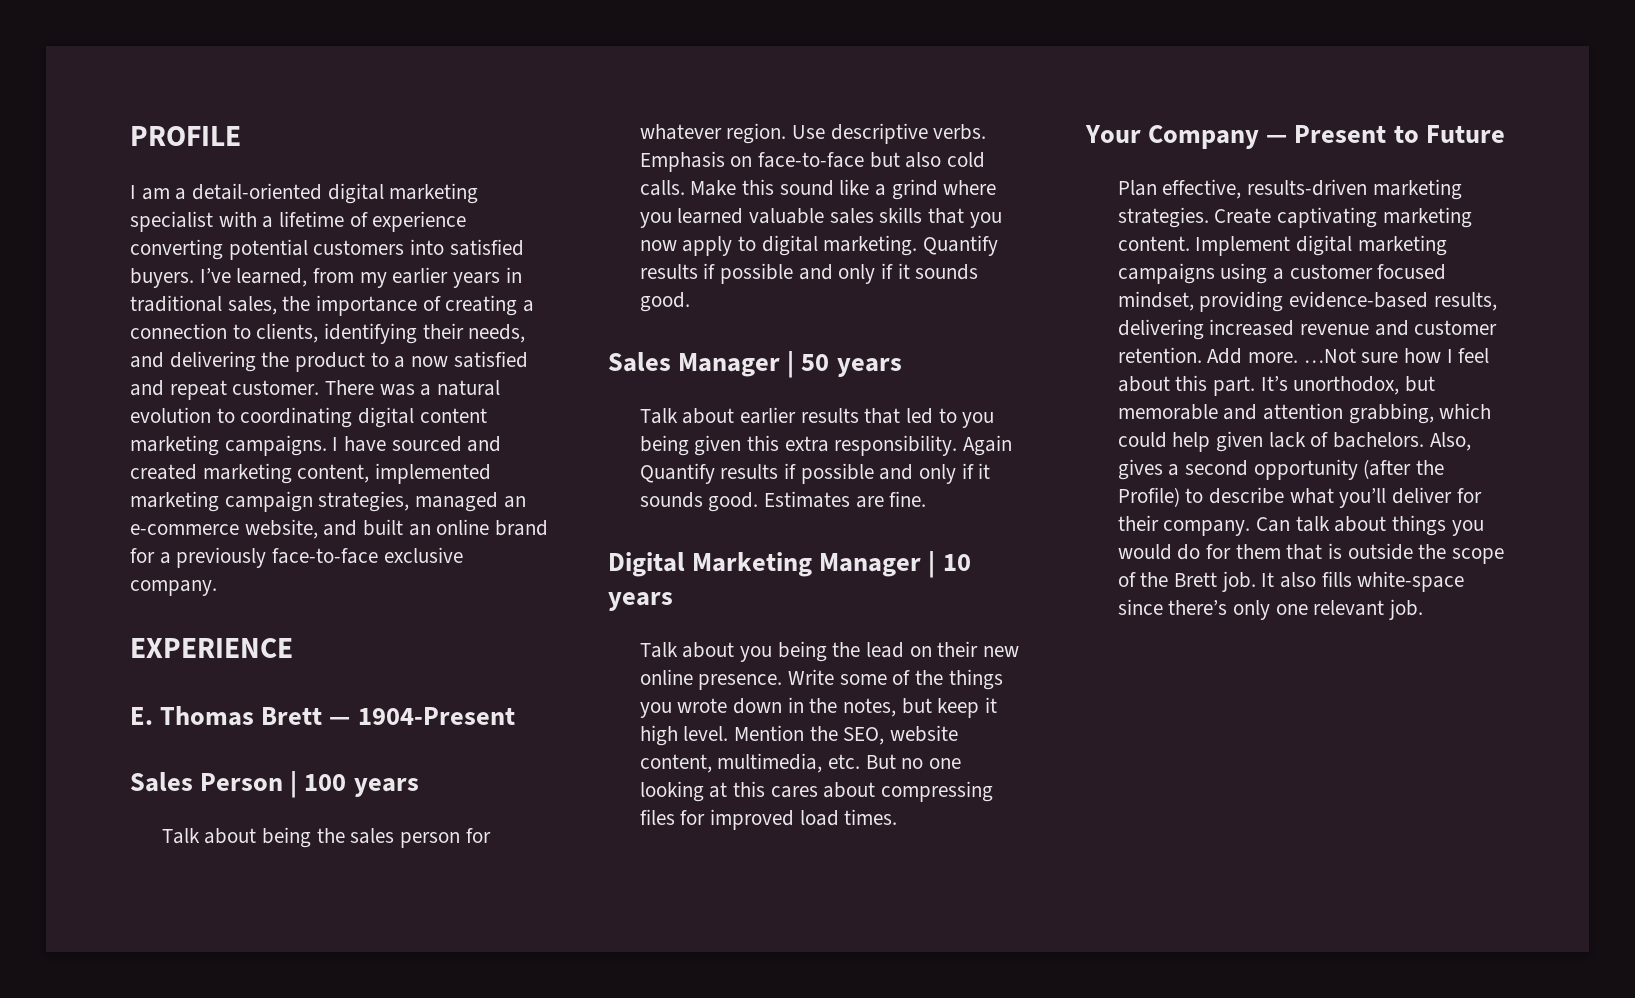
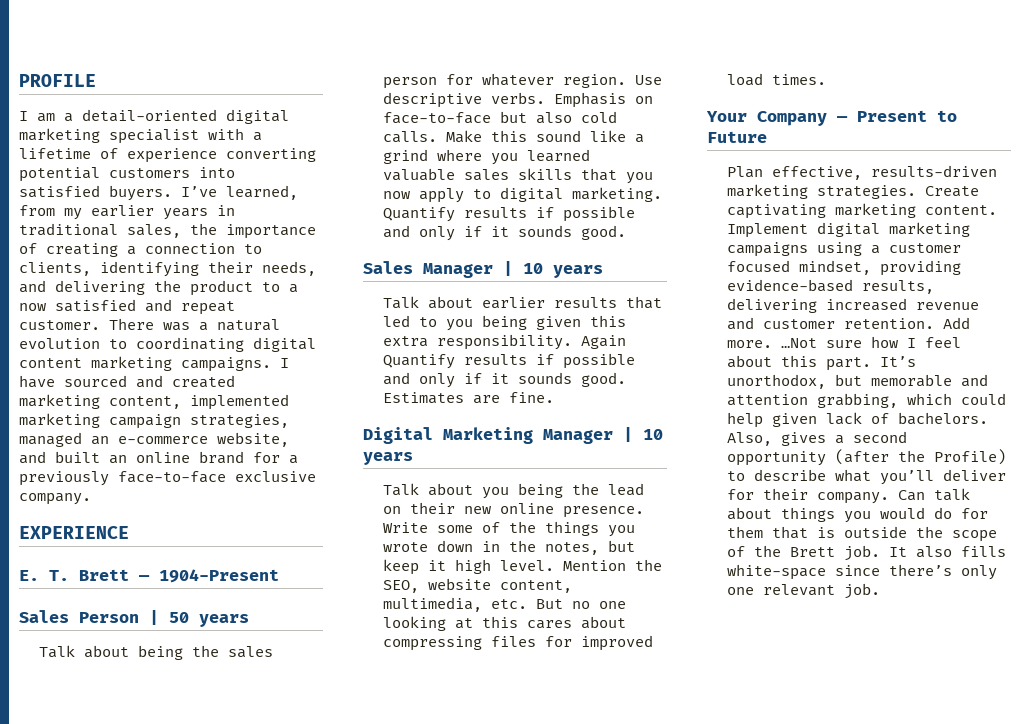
- E. Thomas Brett — 1904-Present
+ E. T. Brett — 1904-Present
- Sales Person | 100 years
+ Sales Person | 50 years
- Sales Manager | 50 years
+ Sales Manager | 10 years

